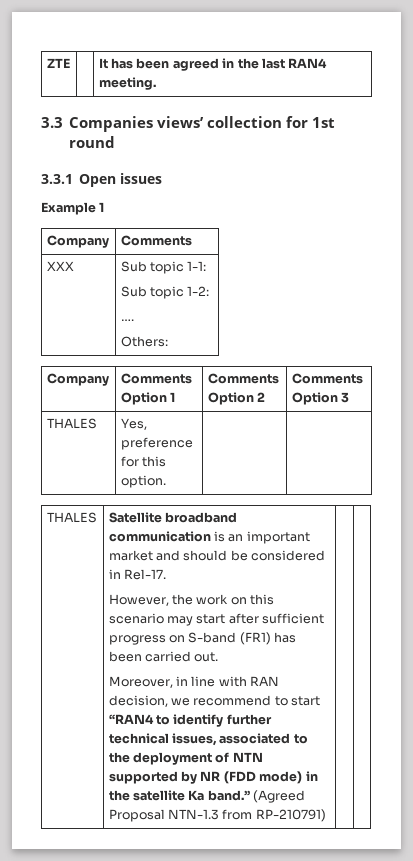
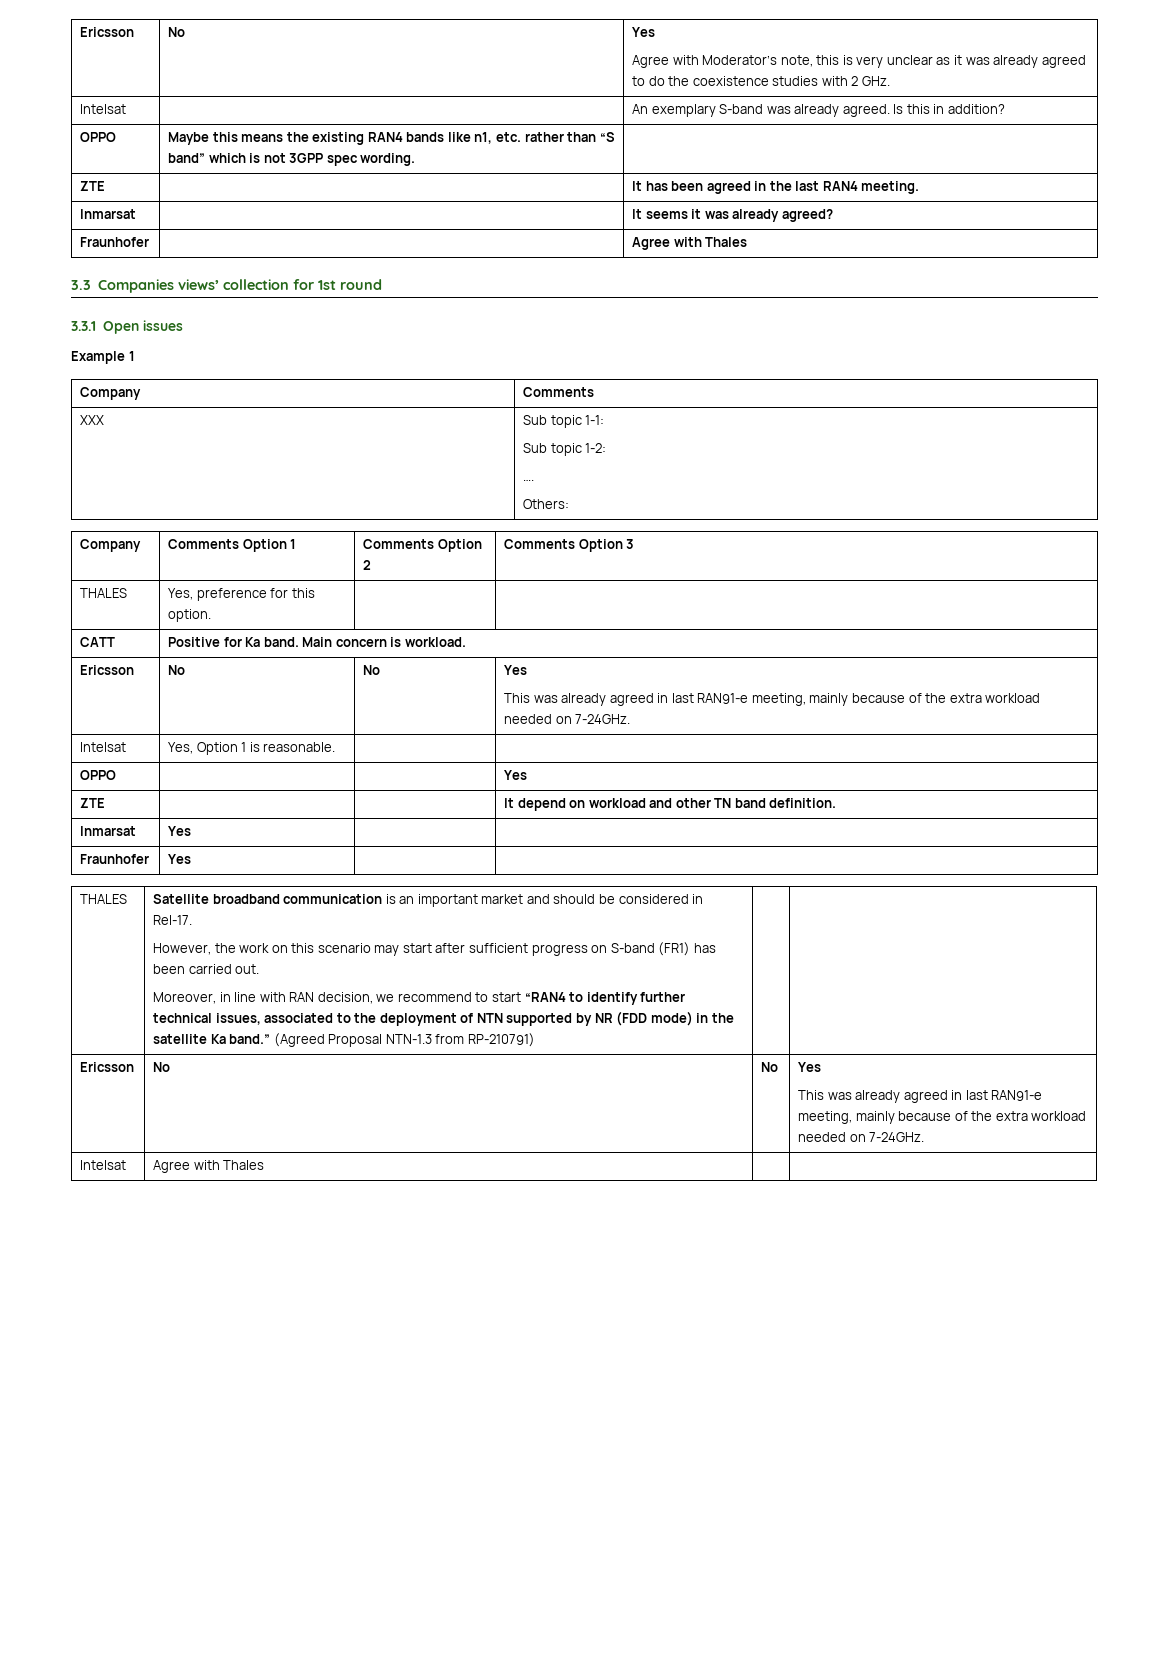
+ Ericsson | No | Yes
+ Agree with Moderator’s note, this is very unclear as it was already agreed to do the coexistence studies with 2 GHz.
+ Intelsat | | An exemplary S-band was already agreed. Is this in addition?
+ OPPO | Maybe this means the existing RAN4 bands like n1, etc. rather than “S band” which is not 3GPP spec wording. |
+ Inmarsat | | It seems it was already agreed?
+ Fraunhofer | | Agree with Thales
+ CATT | Positive for Ka band. Main concern is workload.
+ Ericsson | No | No | Yes
+ This was already agreed in last RAN91-e meeting, mainly because of the extra workload needed on 7-24GHz.
+ Intelsat | Yes, Option 1 is reasonable. | |
+ OPPO | | | Yes
+ ZTE | | | It depend on workload and other TN band definition.
+ Inmarsat | Yes | |
+ Fraunhofer | Yes | |
- (Agreed Proposal NTN-1.3 from RP-210791)
+ (Agreed Proposal NTN-1.3 from RP-210791) | |
+ Ericsson | No | No | Yes
+ This was already agreed in last RAN91-e meeting, mainly because of the extra workload needed on 7-24GHz.
+ Intelsat | Agree with Thales | |

